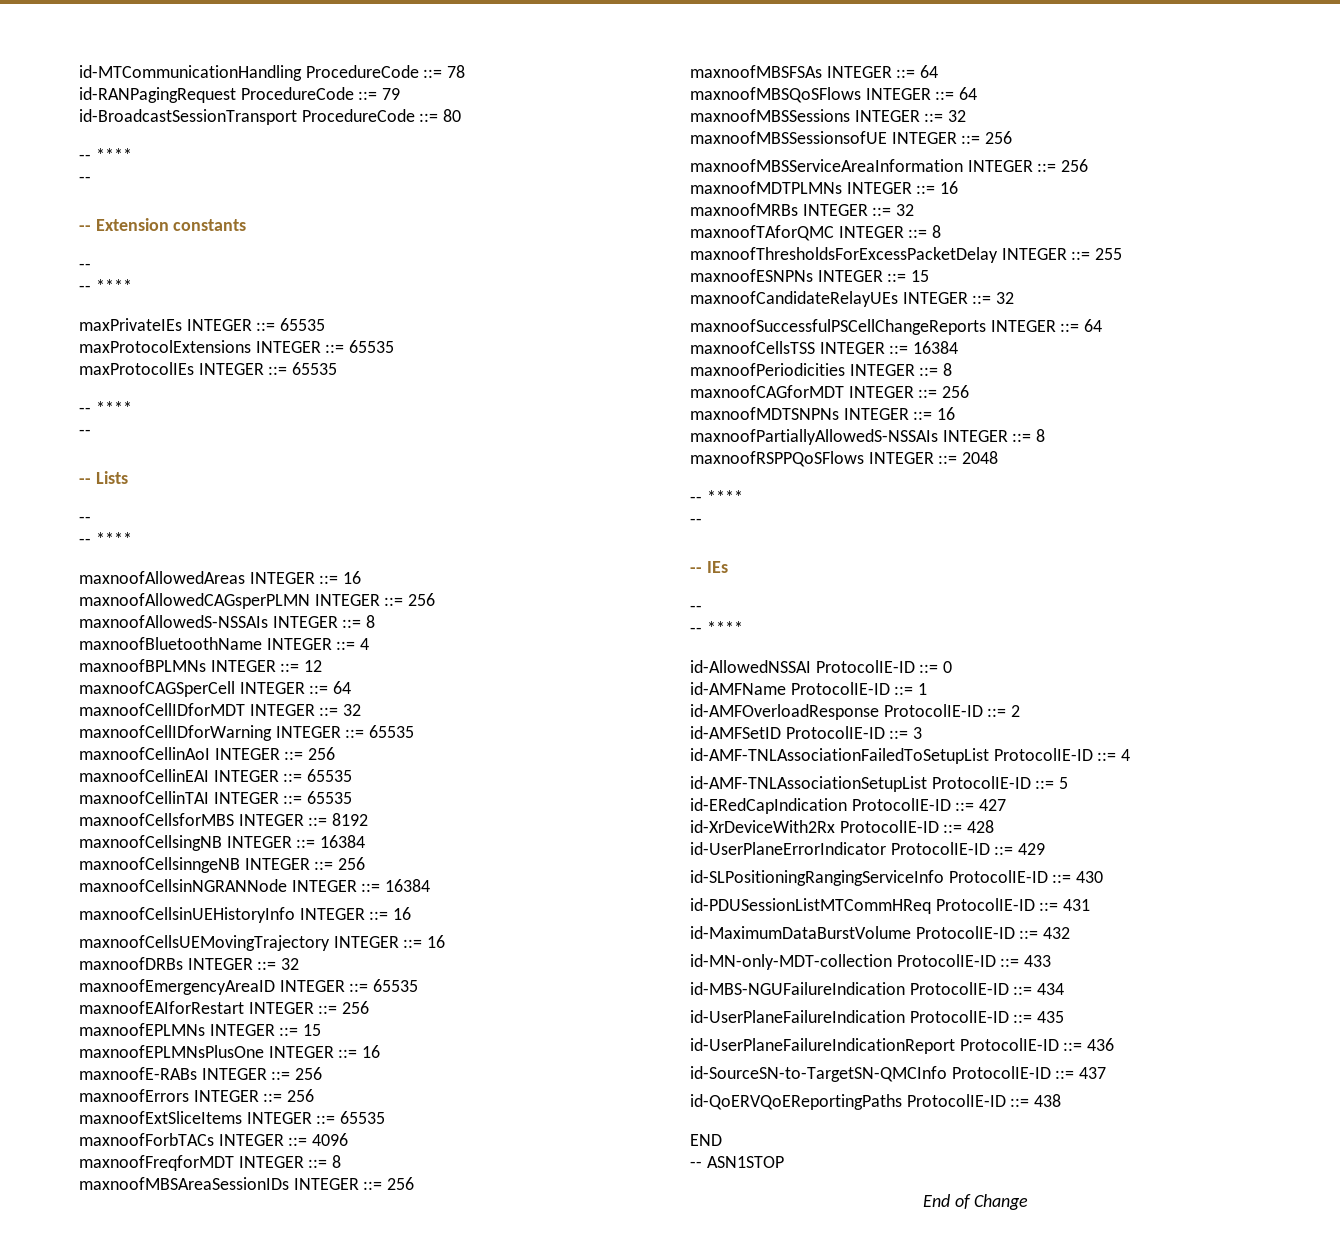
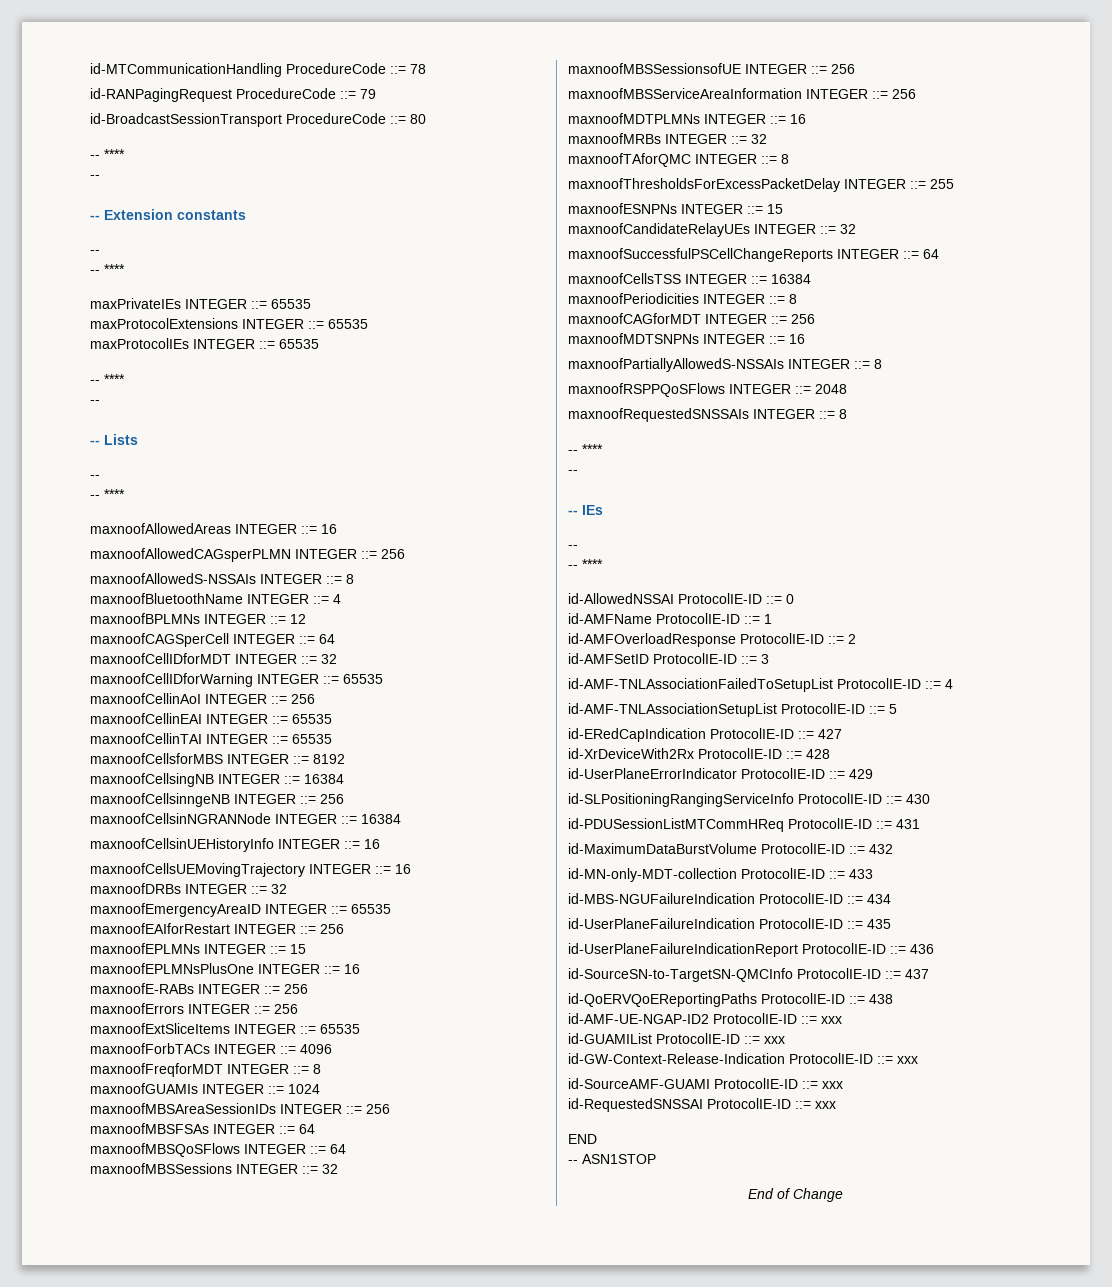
+ maxnoofGUAMIs INTEGER ::= 1024
+ maxnoofRequestedSNSSAIs INTEGER ::= 8
- id-QoERVQoEReportingPaths ProtocolIE-ID ::= 438
+ id-QoERVQoEReportingPaths ProtocolIE-ID ::= 438 id-AMF-UE-NGAP-ID2 ProtocolIE-ID ::= xxx
+ id-GUAMIList ProtocolIE-ID ::= xxx
+ id-GW-Context-Release-Indication ProtocolIE-ID ::= xxx
+ id-SourceAMF-GUAMI ProtocolIE-ID ::= xxx
+ id-RequestedSNSSAI ProtocolIE-ID ::= xxx

